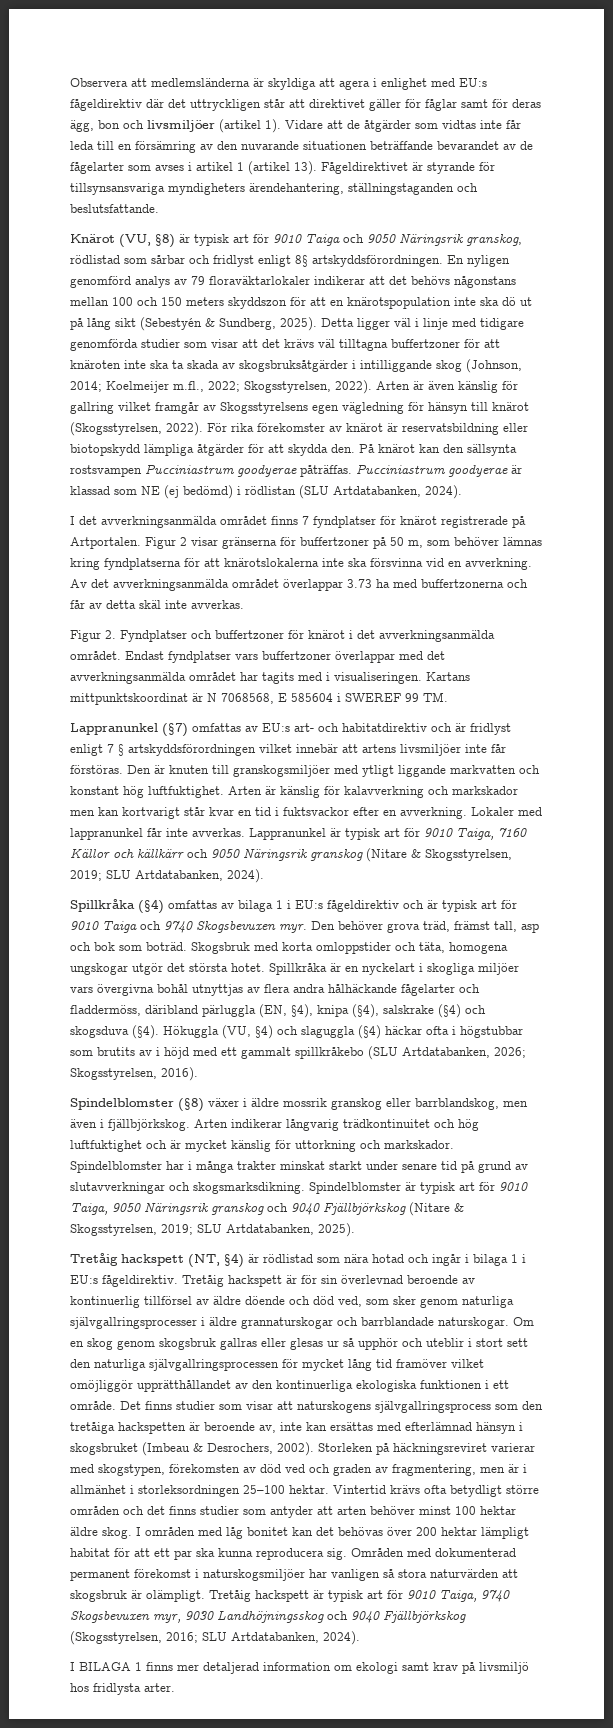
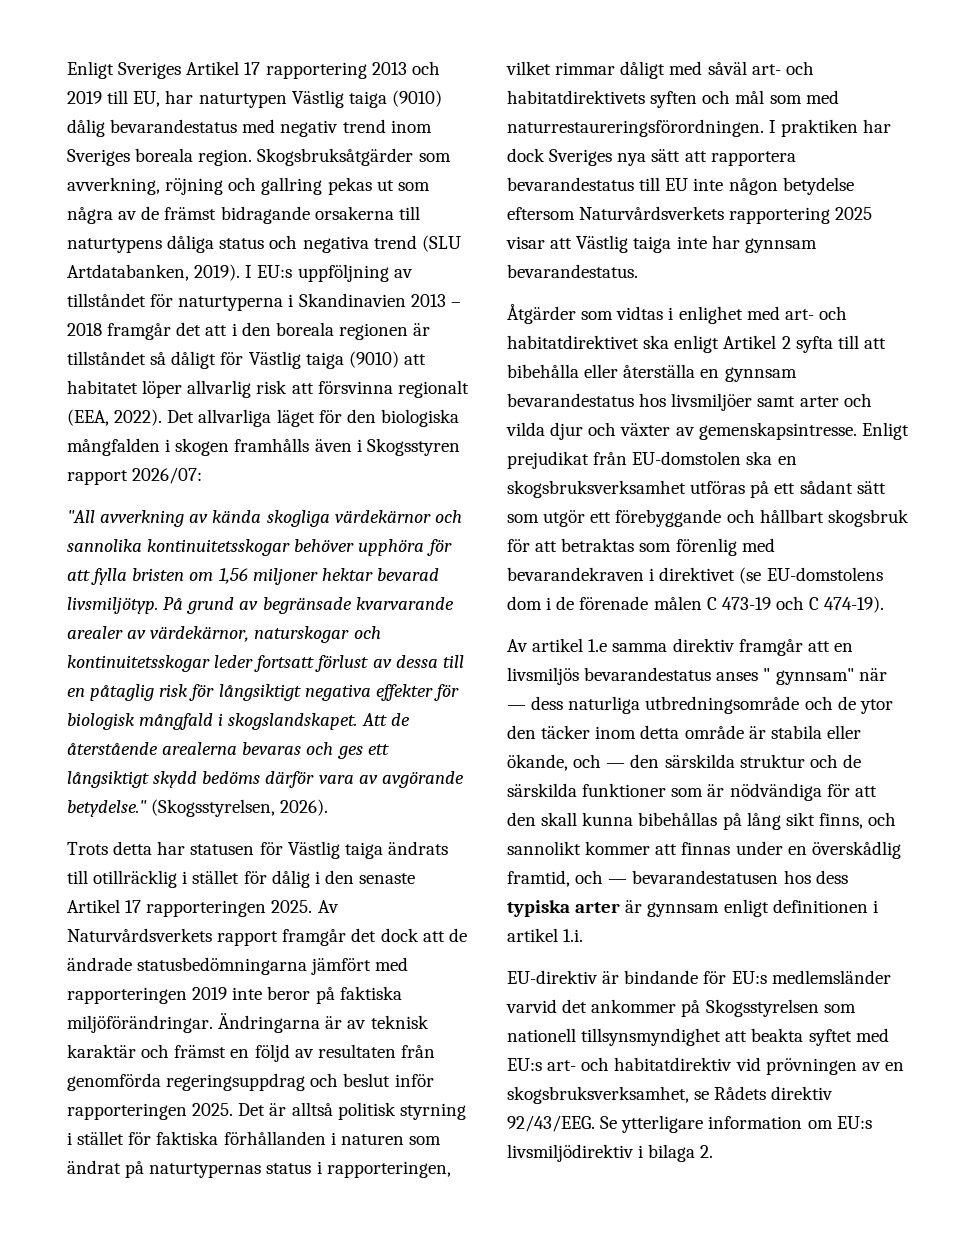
- Observera att medlemsländerna är skyldiga att agera i enlighet med EU:s fågeldirektiv där det uttryckligen står att direktivet gäller för fåglar samt för deras ägg, bon och livsmiljöer (artikel 1). Vidare att de åtgärder som vidtas inte får leda till en försämring av den nuvarande situationen beträffande bevarandet av de fågelarter som avses i artikel 1 (artikel 13). Fågeldirektivet är styrande för tillsynsansvariga myndigheters ärendehantering, ställningstaganden och beslutsfattande.
- Knärot (VU, §8) är typisk art för 9010 Taiga och 9050 Näringsrik granskog, rödlistad som sårbar och fridlyst enligt 8§ artskyddsförordningen. En nyligen genomförd analys av 79 floraväktarlokaler indikerar att det behövs någonstans mellan 100 och 150 meters skyddszon för att en knärotspopulation inte ska dö ut på lång sikt (Sebestyén & Sundberg, 2025). Detta ligger väl i linje med tidigare genomförda studier som visar att det krävs väl tilltagna buffertzoner för att knäroten inte ska ta skada av skogsbruksåtgärder i intilliggande skog (Johnson, 2014; Koelmeijer m.fl., 2022; Skogsstyrelsen, 2022). Arten är även känslig för gallring vilket framgår av Skogsstyrelsens egen vägledning för hänsyn till knärot (Skogsstyrelsen, 2022). För rika förekomster av knärot är reservatsbildning eller biotopskydd lämpliga åtgärder för att skydda den. På knärot kan den sällsynta rostsvampen Pucciniastrum goodyerae påträffas. Pucciniastrum goodyerae är klassad som NE (ej bedömd) i rödlistan (SLU Artdatabanken, 2024).
- I det avverkningsanmälda området finns 7 fyndplatser för knärot registrerade på Artportalen. Figur 2 visar gränserna för buffertzoner på 50 m, som behöver lämnas kring fyndplatserna för att knärotslokalerna inte ska försvinna vid en avverkning. Av det avverkningsanmälda området överlappar 3.73 ha med buffertzonerna och får av detta skäl inte avverkas.
- Figur 2. Fyndplatser och buffertzoner för knärot i det avverkningsanmälda området. Endast fyndplatser vars buffertzoner överlappar med det avverkningsanmälda området har tagits med i visualiseringen. Kartans mittpunktskoordinat är N 7068568, E 585604 i SWEREF 99 TM.
- Lappranunkel (§7) omfattas av EU:s art- och habitatdirektiv och är fridlyst enligt 7 § artskyddsförordningen vilket innebär att artens livsmiljöer inte får förstöras. Den är knuten till granskogsmiljöer med ytligt liggande markvatten och konstant hög luftfuktighet. Arten är känslig för kalavverkning och markskador men kan kortvarigt står kvar en tid i fuktsvackor efter en avverkning. Lokaler med lappranunkel får inte avverkas. Lappranunkel är typisk art för 9010 Taiga, 7160 Källor och källkärr och 9050 Näringsrik granskog (Nitare & Skogsstyrelsen, 2019; SLU Artdatabanken, 2024).
- Spillkråka (§4) omfattas av bilaga 1 i EU:s fågeldirektiv och är typisk art för 9010 Taiga och 9740 Skogsbevuxen myr. Den behöver grova träd, främst tall, asp och bok som boträd. Skogsbruk med korta omloppstider och täta, homogena ungskogar utgör det största hotet. Spillkråka är en nyckelart i skogliga miljöer vars övergivna bohål utnyttjas av flera andra hålhäckande fågelarter och fladdermöss, däribland pärluggla (EN, §4), knipa (§4), salskrake (§4) och skogsduva (§4). Hökuggla (VU, §4) och slaguggla (§4) häckar ofta i högstubbar som brutits av i höjd med ett gammalt spillkråkebo (SLU Artdatabanken, 2026; Skogsstyrelsen, 2016).
- Spindelblomster (§8) växer i äldre mossrik granskog eller barrblandskog, men även i fjällbjörkskog. Arten indikerar långvarig trädkontinuitet och hög luftfuktighet och är mycket känslig för uttorkning och markskador. Spindelblomster har i många trakter minskat starkt under senare tid på grund av slutavverkningar och skogsmarksdikning. Spindelblomster är typisk art för 9010 Taiga, 9050 Näringsrik granskog och 9040 Fjällbjörkskog (Nitare & Skogsstyrelsen, 2019; SLU Artdatabanken, 2025).
- Tretåig hackspett (NT, §4) är rödlistad som nära hotad och ingår i bilaga 1 i EU:s fågeldirektiv. Tretåig hackspett är för sin överlevnad beroende av kontinuerlig tillförsel av äldre döende och död ved, som sker genom naturliga självgallringsprocesser i äldre grannaturskogar och barrblandade naturskogar. Om en skog genom skogsbruk gallras eller glesas ur så upphör och uteblir i stort sett den naturliga självgallringsprocessen för mycket lång tid framöver vilket omöjliggör upprätthållandet av den kontinuerliga ekologiska funktionen i ett område. Det finns studier som visar att naturskogens självgallringsprocess som den tretåiga hackspetten är beroende av, inte kan ersättas med efterlämnad hänsyn i skogsbruket (Imbeau & Desrochers, 2002). Storleken på häckningsreviret varierar med skogstypen, förekomsten av död ved och graden av fragmentering, men är i allmänhet i storleksordningen 25–100 hektar. Vintertid krävs ofta betydligt större områden och det finns studier som antyder att arten behöver minst 100 hektar äldre skog. I områden med låg bonitet kan det behövas över 200 hektar lämpligt habitat för att ett par ska kunna reproducera sig. Områden med dokumenterad permanent förekomst i naturskogsmiljöer har vanligen så stora naturvärden att skogsbruk är olämpligt. Tretåig hackspett är typisk art för 9010 Taiga, 9740 Skogsbevuxen myr, 9030 Landhöjningsskog och 9040 Fjällbjörkskog (Skogsstyrelsen, 2016; SLU Artdatabanken, 2024).
- I BILAGA 1 finns mer detaljerad information om ekologi samt krav på livsmiljö hos fridlysta arter.
+ Enligt Sveriges Artikel 17 rapportering 2013 och 2019 till EU, har naturtypen Västlig taiga (9010) dålig bevarandestatus med negativ trend inom Sveriges boreala region. Skogsbruksåtgärder som avverkning, röjning och gallring pekas ut som några av de främst bidragande orsakerna till naturtypens dåliga status och negativa trend (SLU Artdatabanken, 2019). I EU:s uppföljning av tillståndet för naturtyperna i Skandinavien 2013 – 2018 framgår det att i den boreala regionen är tillståndet så dåligt för Västlig taiga (9010) att habitatet löper allvarlig risk att försvinna regionalt (EEA, 2022). Det allvarliga läget för den biologiska mångfalden i skogen framhålls även i Skogsstyren rapport 2026/07:
+ "All avverkning av kända skogliga värdekärnor och sannolika kontinuitetsskogar behöver upphöra för att fylla bristen om 1,56 miljoner hektar bevarad livsmiljötyp. På grund av begränsade kvarvarande arealer av värdekärnor, naturskogar och kontinuitetsskogar leder fortsatt förlust av dessa till en påtaglig risk för långsiktigt negativa effekter för biologisk mångfald i skogslandskapet. Att de återstående arealerna bevaras och ges ett långsiktigt skydd bedöms därför vara av avgörande betydelse." (Skogsstyrelsen, 2026).
+ Trots detta har statusen för Västlig taiga ändrats till otillräcklig i stället för dålig i den senaste Artikel 17 rapporteringen 2025. Av Naturvårdsverkets rapport framgår det dock att de ändrade statusbedömningarna jämfört med rapporteringen 2019 inte beror på faktiska miljöförändringar. Ändringarna är av teknisk karaktär och främst en följd av resultaten från genomförda regeringsuppdrag och beslut inför rapporteringen 2025. Det är alltså politisk styrning i stället för faktiska förhållanden i naturen som ändrat på naturtypernas status i rapporteringen, vilket rimmar dåligt med såväl art- och habitatdirektivets syften och mål som med naturrestaureringsförordningen. I praktiken har dock Sveriges nya sätt att rapportera bevarandestatus till EU inte någon betydelse eftersom Naturvårdsverkets rapportering 2025 visar att Västlig taiga inte har gynnsam bevarandestatus.
+ Åtgärder som vidtas i enlighet med art- och habitatdirektivet ska enligt Artikel 2 syfta till att bibehålla eller återställa en gynnsam bevarandestatus hos livsmiljöer samt arter och vilda djur och växter av gemenskapsintresse. Enligt prejudikat från EU-domstolen ska en skogsbruksverksamhet utföras på ett sådant sätt som utgör ett förebyggande och hållbart skogsbruk för att betraktas som förenlig med bevarandekraven i direktivet (se EU-domstolens dom i de förenade målen C 473-19 och C 474-19).
+ Av artikel 1.e samma direktiv framgår att en livsmiljös bevarandestatus anses " gynnsam" när — dess naturliga utbredningsområde och de ytor den täcker inom detta område är stabila eller ökande, och — den särskilda struktur och de särskilda funktioner som är nödvändiga för att den skall kunna bibehållas på lång sikt finns, och sannolikt kommer att finnas under en överskådlig framtid, och — bevarandestatusen hos dess typiska arter är gynnsam enligt definitionen i artikel 1.i.
+ EU-direktiv är bindande för EU:s medlemsländer varvid det ankommer på Skogsstyrelsen som nationell tillsynsmyndighet att beakta syftet med EU:s art- och habitatdirektiv vid prövningen av en skogsbruksverksamhet, se Rådets direktiv 92/43/EEG. Se ytterligare information om EU:s livsmiljödirektiv i bilaga 2.

